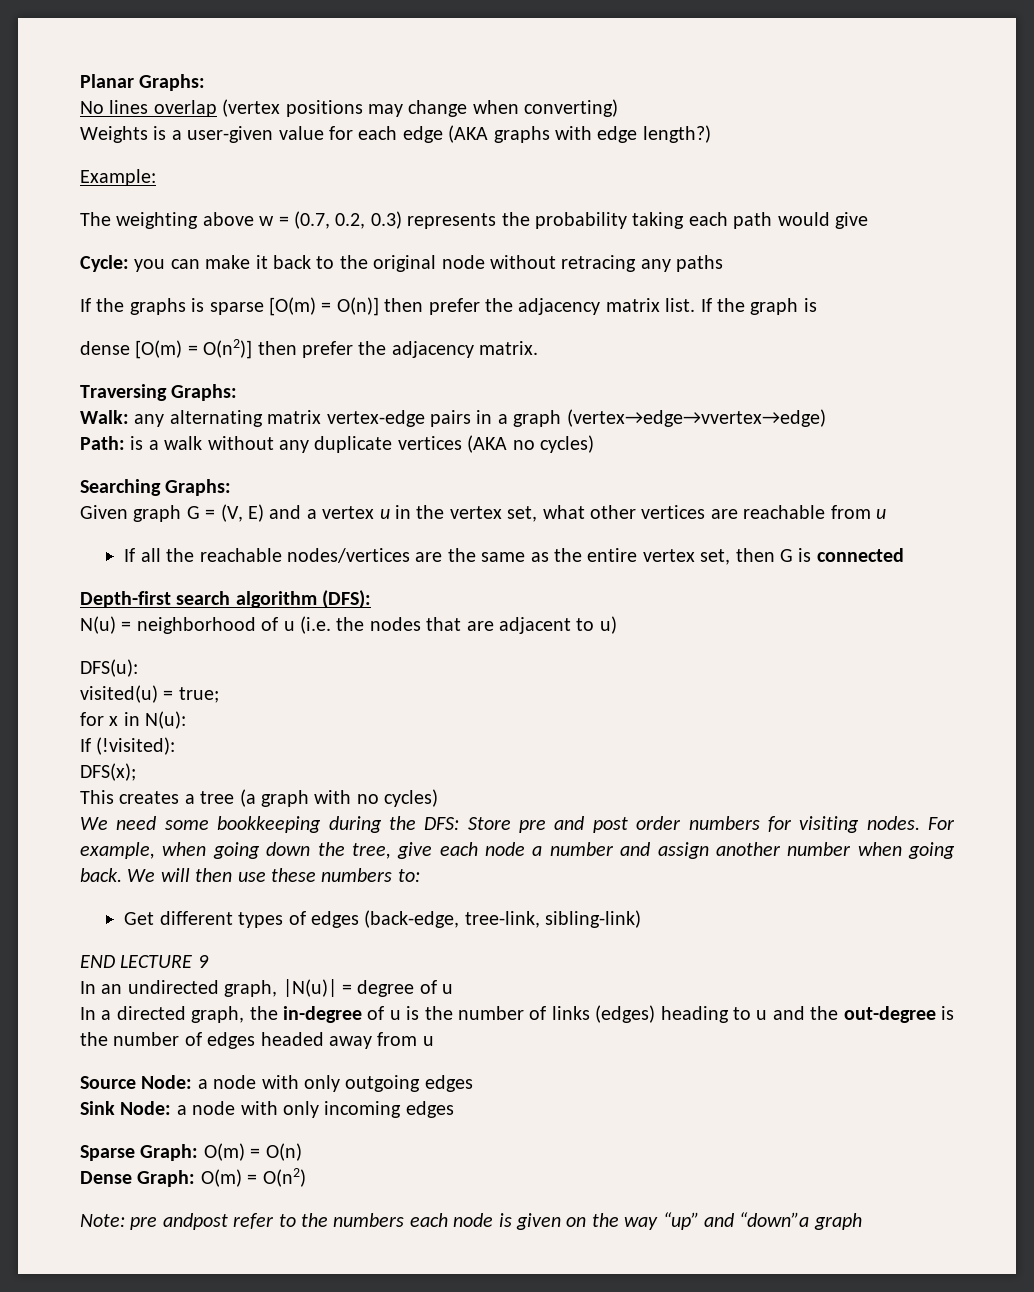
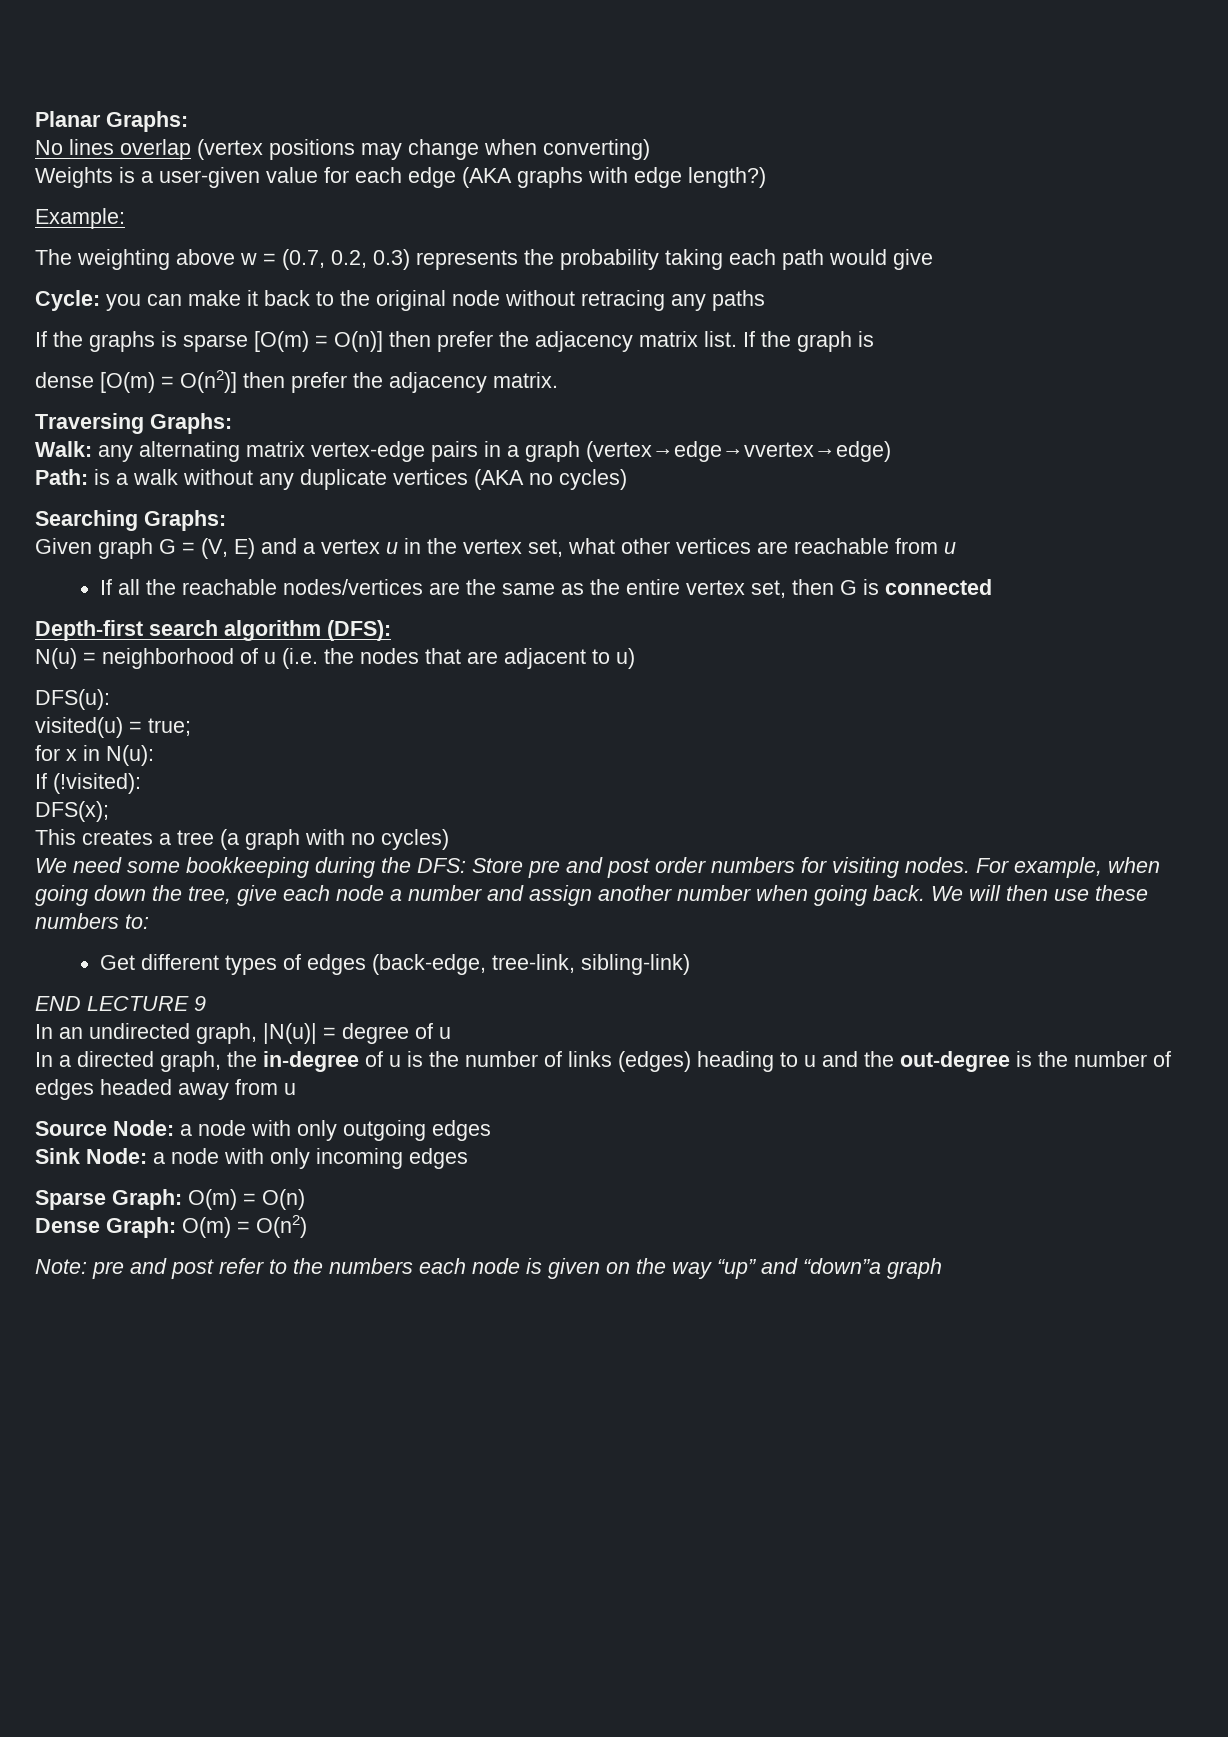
- Note: pre andpost refer to the numbers each node is given on the way “up” and “down”a graph
+ Note: pre and post refer to the numbers each node is given on the way “up” and “down”a graph

